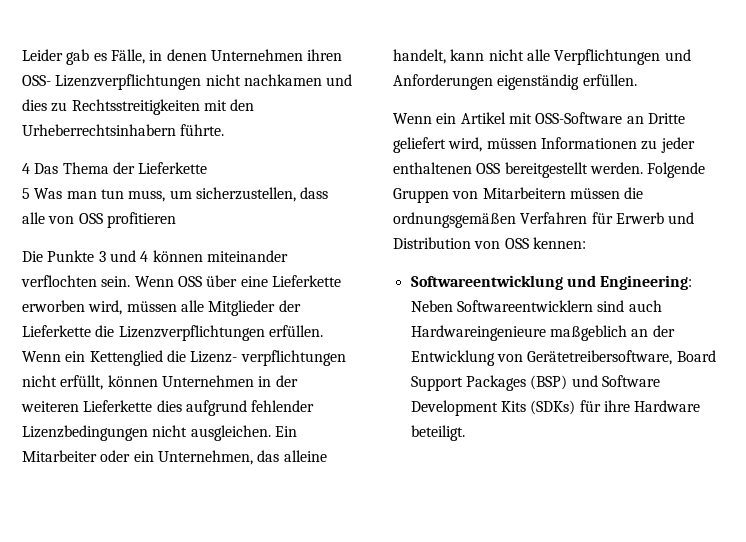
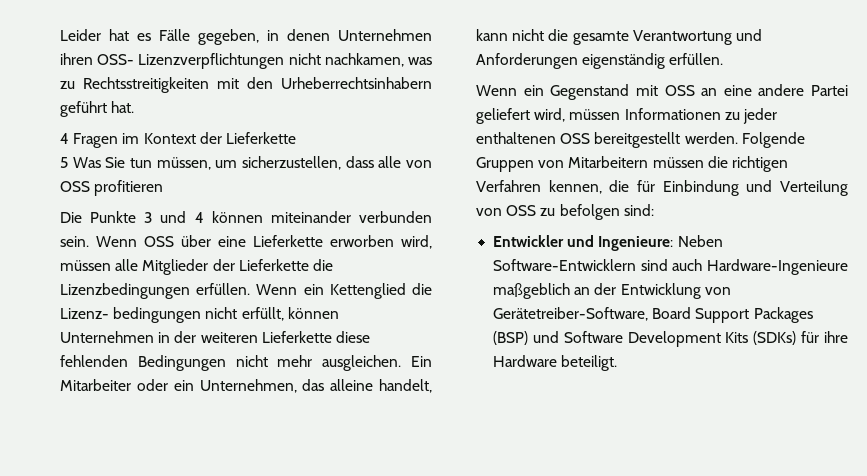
- Leider gab es Fälle, in denen Unternehmen ihren OSS- Lizenzverpflichtungen nicht nachkamen und dies zu Rechtsstreitigkeiten mit den Urheberrechtsinhabern führte.
- 4 Das Thema der Lieferkette
+ Leider hat es Fälle gegeben, in denen Unternehmen ihren OSS- Lizenzverpflichtungen nicht nachkamen, was zu Rechtsstreitigkeiten mit den Urheberrechtsinhabern geführt hat.
+ 4 Fragen im Kontext der Lieferkette
- 5 Was man tun muss, um sicherzustellen, dass alle von OSS profitieren
+ 5 Was Sie tun müssen, um sicherzustellen, dass alle von OSS profitieren
- Die Punkte 3 und 4 können miteinander verflochten sein.
+ Die Punkte 3 und 4 können miteinander verbunden sein.
- Wenn OSS über eine Lieferkette erworben wird, müssen alle Mitglieder der Lieferkette die Lizenzverpflichtungen erfüllen.
+ Wenn OSS über eine Lieferkette erworben wird, müssen alle Mitglieder der Lieferkette die Lizenzbedingungen erfüllen.
- Wenn ein Kettenglied die Lizenz- verpflichtungen nicht erfüllt, können Unternehmen in der weiteren Lieferkette dies aufgrund fehlender Lizenzbedingungen nicht ausgleichen.
+ Wenn ein Kettenglied die Lizenz- bedingungen nicht erfüllt, können Unternehmen in der weiteren Lieferkette diese fehlenden Bedingungen nicht mehr ausgleichen.
- Ein Mitarbeiter oder ein Unternehmen, das alleine handelt, kann nicht alle Verpflichtungen und Anforderungen eigenständig erfüllen.
+ Ein Mitarbeiter oder ein Unternehmen, das alleine handelt, kann nicht die gesamte Verantwortung und Anforderungen eigenständig erfüllen.
- Wenn ein Artikel mit OSS-Software an Dritte geliefert wird, müssen Informationen zu jeder enthaltenen OSS bereitgestellt werden.
+ Wenn ein Gegenstand mit OSS an eine andere Partei geliefert wird, müssen Informationen zu jeder enthaltenen OSS bereitgestellt werden.
- Folgende Gruppen von Mitarbeitern müssen die ordnungsgemäßen Verfahren für Erwerb und Distribution von OSS kennen:
- Softwareentwicklung und Engineering: Neben Softwareentwicklern sind auch Hardwareingenieure maßgeblich an der Entwicklung von Gerätetreibersoftware, Board Support Packages (BSP) und Software Development Kits (SDKs) für ihre Hardware beteiligt.
+ Folgende Gruppen von Mitarbeitern müssen die richtigen Verfahren kennen, die für Einbindung und Verteilung von OSS zu befolgen sind:
+ Entwickler und Ingenieure: Neben Software-Entwicklern sind auch Hardware-Ingenieure maßgeblich an der Entwicklung von Gerätetreiber-Software, Board Support Packages (BSP) und Software Development Kits (SDKs) für ihre Hardware beteiligt.

